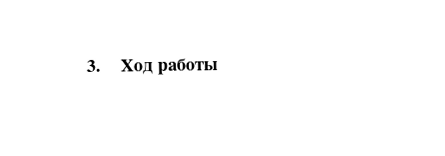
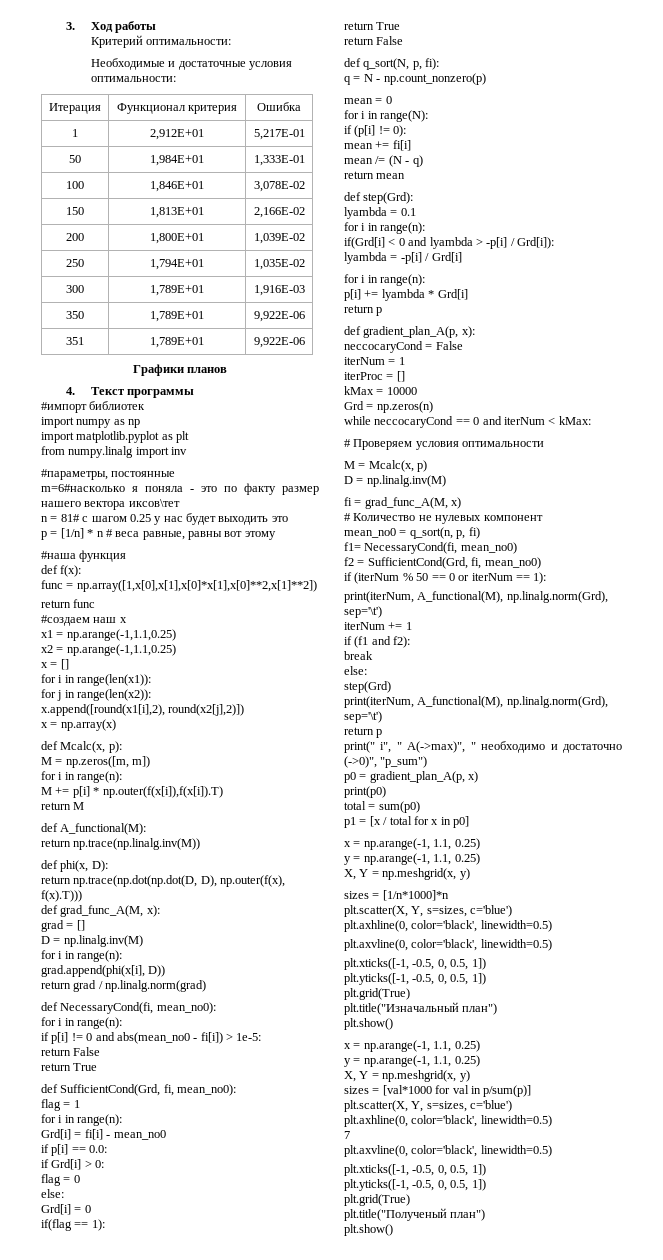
+ Критерий оптимальности:
+ Необходимые и достаточные условия оптимальности:
+ Итерация | Функционал критерия | Ошибка
+ 1 | 2,912E+01 | 5,217E-01
+ 50 | 1,984E+01 | 1,333E-01
+ 100 | 1,846E+01 | 3,078E-02
+ 150 | 1,813E+01 | 2,166E-02
+ 200 | 1,800E+01 | 1,039E-02
+ 250 | 1,794E+01 | 1,035E-02
+ 300 | 1,789E+01 | 1,916E-03
+ 350 | 1,789E+01 | 9,922E-06
+ 351 | 1,789E+01 | 9,922E-06
+ Графики планов
+ 4. Текст программы
+ #импорт библиотек
+ import numpy as np
+ import matplotlib.pyplot as plt
+ from numpy.linalg import inv
+ #параметры, постоянные
+ m=6#насколько я поняла - это по факту размер нашего вектора иксов\тет
+ n = 81# с шагом 0.25 у нас будет выходить это
+ p = [1/n] * n # веса равные, равны вот этому
+ #наша функция
+ def f(x):
+ func = np.array([1,x[0],x[1],x[0]*x[1],x[0]**2,x[1]**2])
+ return func
+ #создаем наш x
+ x1 = np.arange(-1,1.1,0.25)
+ x2 = np.arange(-1,1.1,0.25)
+ x = []
+ for i in range(len(x1)):
+ for j in range(len(x2)):
+ x.append([round(x1[i],2), round(x2[j],2)])
+ x = np.array(x)
+ def Mcalc(x, p):
+ M = np.zeros([m, m])
+ for i in range(n):
+ M += p[i] * np.outer(f(x[i]),f(x[i]).T)
+ return M
+ def A_functional(M):
+ return np.trace(np.linalg.inv(M))
+ def phi(x, D):
+ return np.trace(np.dot(np.dot(D, D), np.outer(f(x), f(x).T)))
+ def grad_func_A(M, x):
+ grad = []
+ D = np.linalg.inv(M)
+ for i in range(n):
+ grad.append(phi(x[i], D))
+ return grad / np.linalg.norm(grad)
+ def NecessaryCond(fi, mean_no0):
+ for i in range(n):
+ if p[i] != 0 and abs(mean_no0 - fi[i]) > 1e-5:
+ return False
+ return True
+ def SufficientCond(Grd, fi, mean_no0):
+ flag = 1
+ for i in range(n):
+ Grd[i] = fi[i] - mean_no0
+ if p[i] == 0.0:
+ if Grd[i] > 0:
+ flag = 0
+ else:
+ Grd[i] = 0
+ if(flag == 1):
+ return True
+ return False
+ def q_sort(N, p, fi):
+ q = N - np.count_nonzero(p)
+ mean = 0
+ for i in range(N):
+ if (p[i] != 0):
+ mean += fi[i]
+ mean /= (N - q)
+ return mean
+ def step(Grd):
+ lyambda = 0.1
+ for i in range(n):
+ if(Grd[i] < 0 and lyambda > -p[i] / Grd[i]):
+ lyambda = -p[i] / Grd[i]
+ for i in range(n):
+ p[i] += lyambda * Grd[i]
+ return p
+ def gradient_plan_A(p, x):
+ neccocaryCond = False
+ iterNum = 1
+ iterProc = []
+ kMax = 10000
+ Grd = np.zeros(n)
+ while neccocaryCond == 0 and iterNum < kMax:
+ # Проверяем условия оптимальности
+ M = Mcalc(x, p)
+ D = np.linalg.inv(M)
+ fi = grad_func_A(M, x)
+ # Количество не нулевых компонент
+ mean_no0 = q_sort(n, p, fi)
+ f1= NecessaryCond(fi, mean_no0)
+ f2 = SufficientCond(Grd, fi, mean_no0)
+ if (iterNum % 50 == 0 or iterNum == 1):
+ print(iterNum, A_functional(M), np.linalg.norm(Grd), sep='\t')
+ iterNum += 1
+ if (f1 and f2):
+ break
+ else:
+ step(Grd)
+ print(iterNum, A_functional(M), np.linalg.norm(Grd), sep='\t')
+ return p
+ print(" i", " A(->max)", " необходимо и достаточно (->0)", "p_sum")
+ p0 = gradient_plan_A(p, x)
+ print(p0)
+ total = sum(p0)
+ p1 = [x / total for x in p0]
+ x = np.arange(-1, 1.1, 0.25)
+ y = np.arange(-1, 1.1, 0.25)
+ X, Y = np.meshgrid(x, y)
+ sizes = [1/n*1000]*n
+ plt.scatter(X, Y, s=sizes, c='blue')
+ plt.axhline(0, color='black', linewidth=0.5)
+ plt.axvline(0, color='black', linewidth=0.5)
+ plt.xticks([-1, -0.5, 0, 0.5, 1])
+ plt.yticks([-1, -0.5, 0, 0.5, 1])
+ plt.grid(True)
+ plt.title("Изначальный план")
+ plt.show()
+ x = np.arange(-1, 1.1, 0.25)
+ y = np.arange(-1, 1.1, 0.25)
+ X, Y = np.meshgrid(x, y)
+ sizes = [val*1000 for val in p/sum(p)]
+ plt.scatter(X, Y, s=sizes, c='blue')
+ plt.axhline(0, color='black', linewidth=0.5)
+ 7
+ plt.axvline(0, color='black', linewidth=0.5)
+ plt.xticks([-1, -0.5, 0, 0.5, 1])
+ plt.yticks([-1, -0.5, 0, 0.5, 1])
+ plt.grid(True)
+ plt.title("Полученый план")
+ plt.show()

